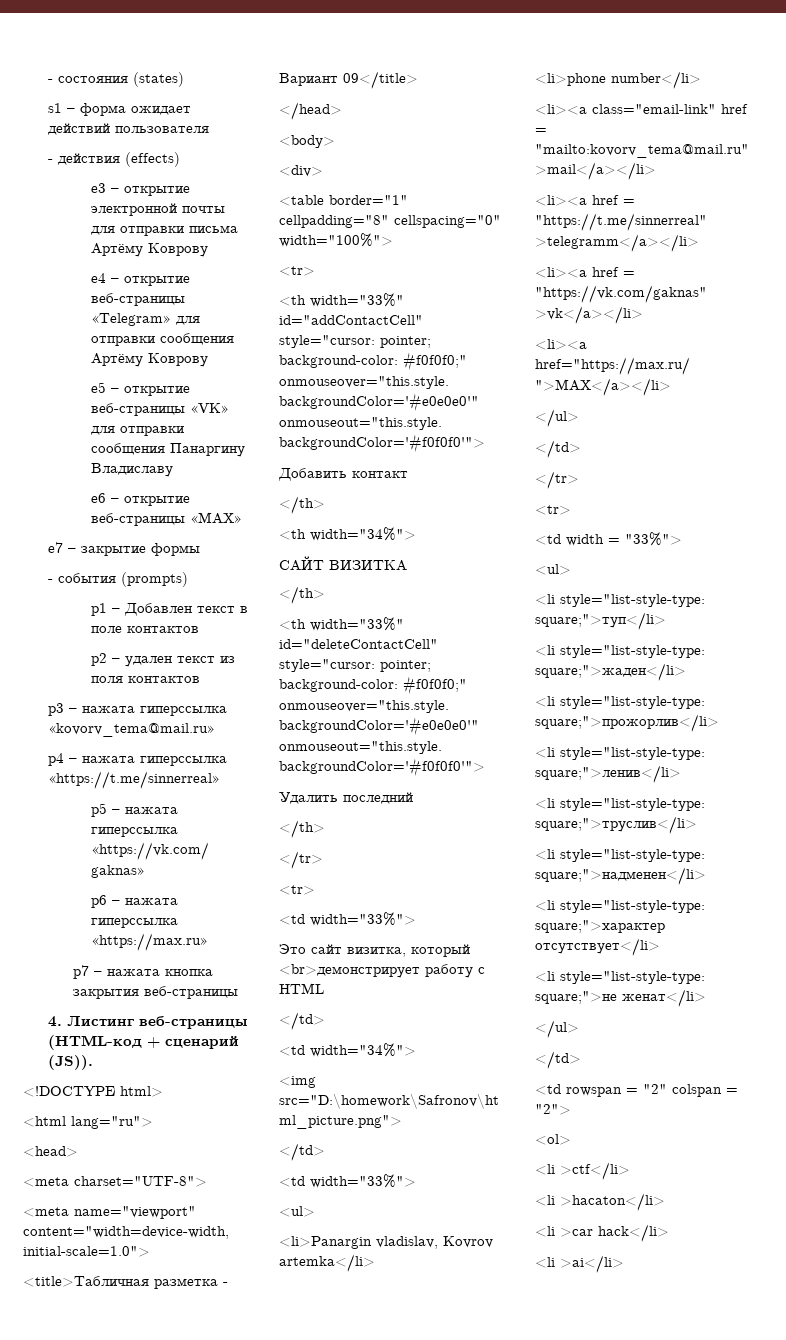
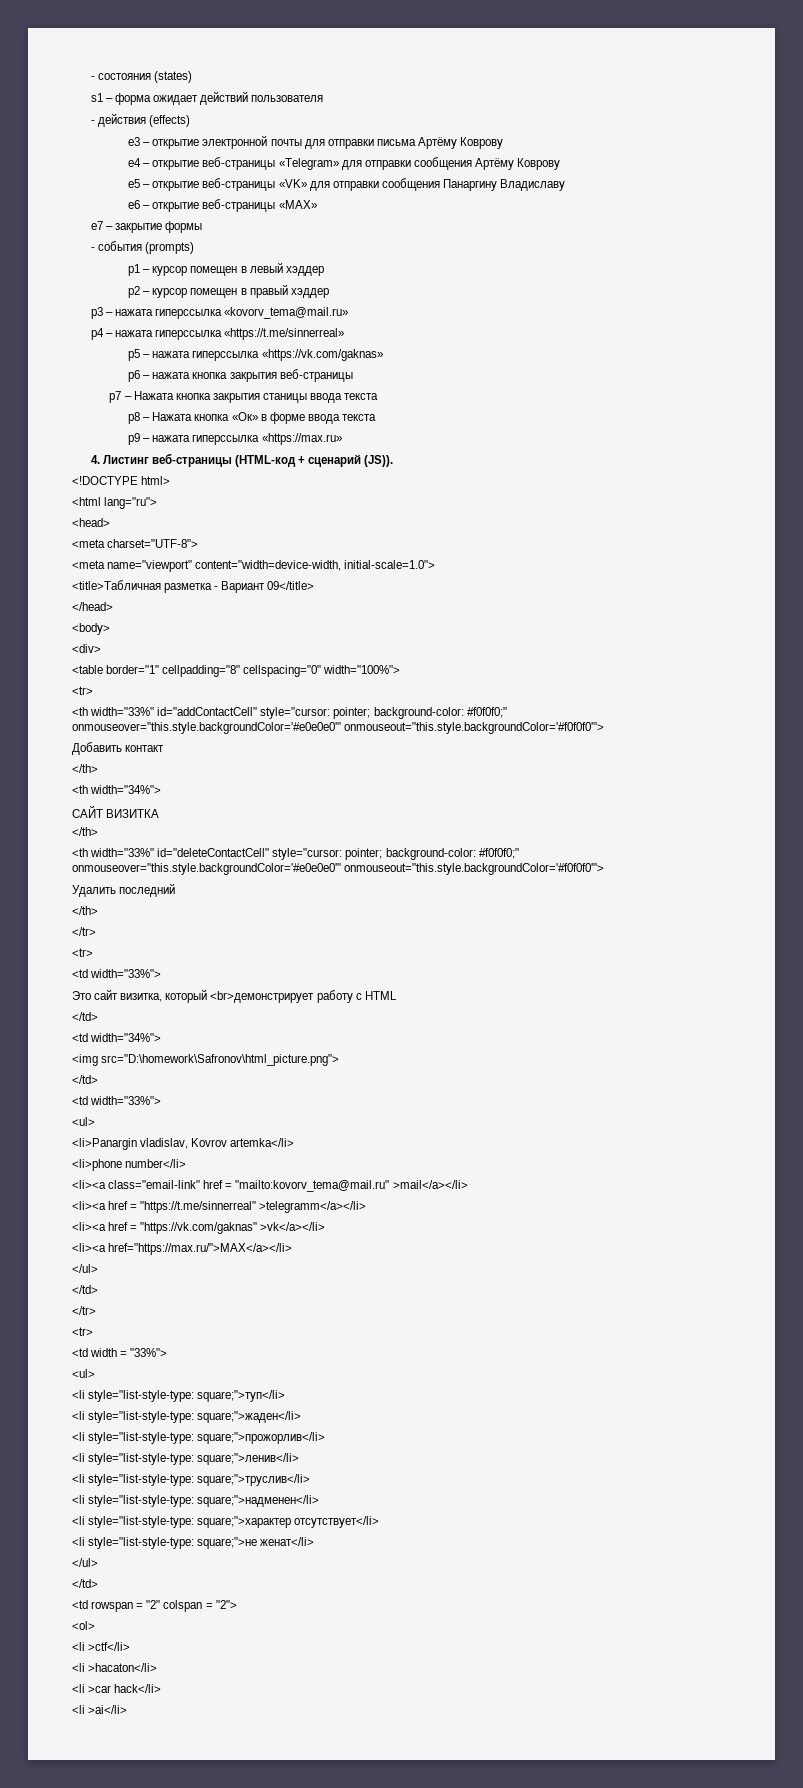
- p1 – Добавлен текст в поле контактов
- p2 – удален текст из поля контактов
+ p1 – курсор помещен в левый хэддер
+ p2 – курсор помещен в правый хэддер
- p6 – нажата гиперссылка «https://max.ru»
+ p6 – нажата кнопка закрытия веб-страницы
- p7 – нажата кнопка закрытия веб-страницы
+ p7 – Нажата кнопка закрытия станицы ввода текста
+ p8 – Нажата кнопка «Ок» в форме ввода текста
+ p9 – нажата гиперссылка «https://max.ru»

